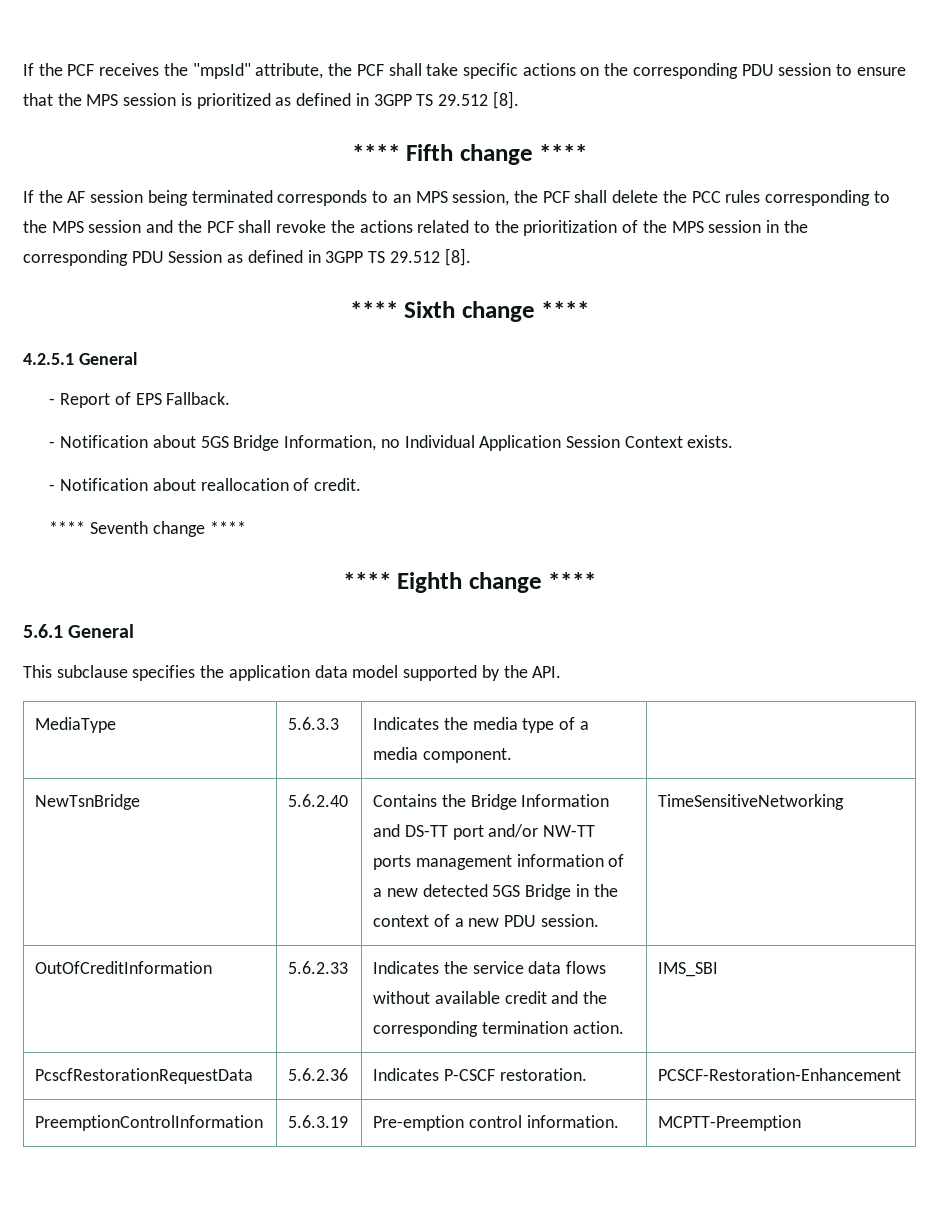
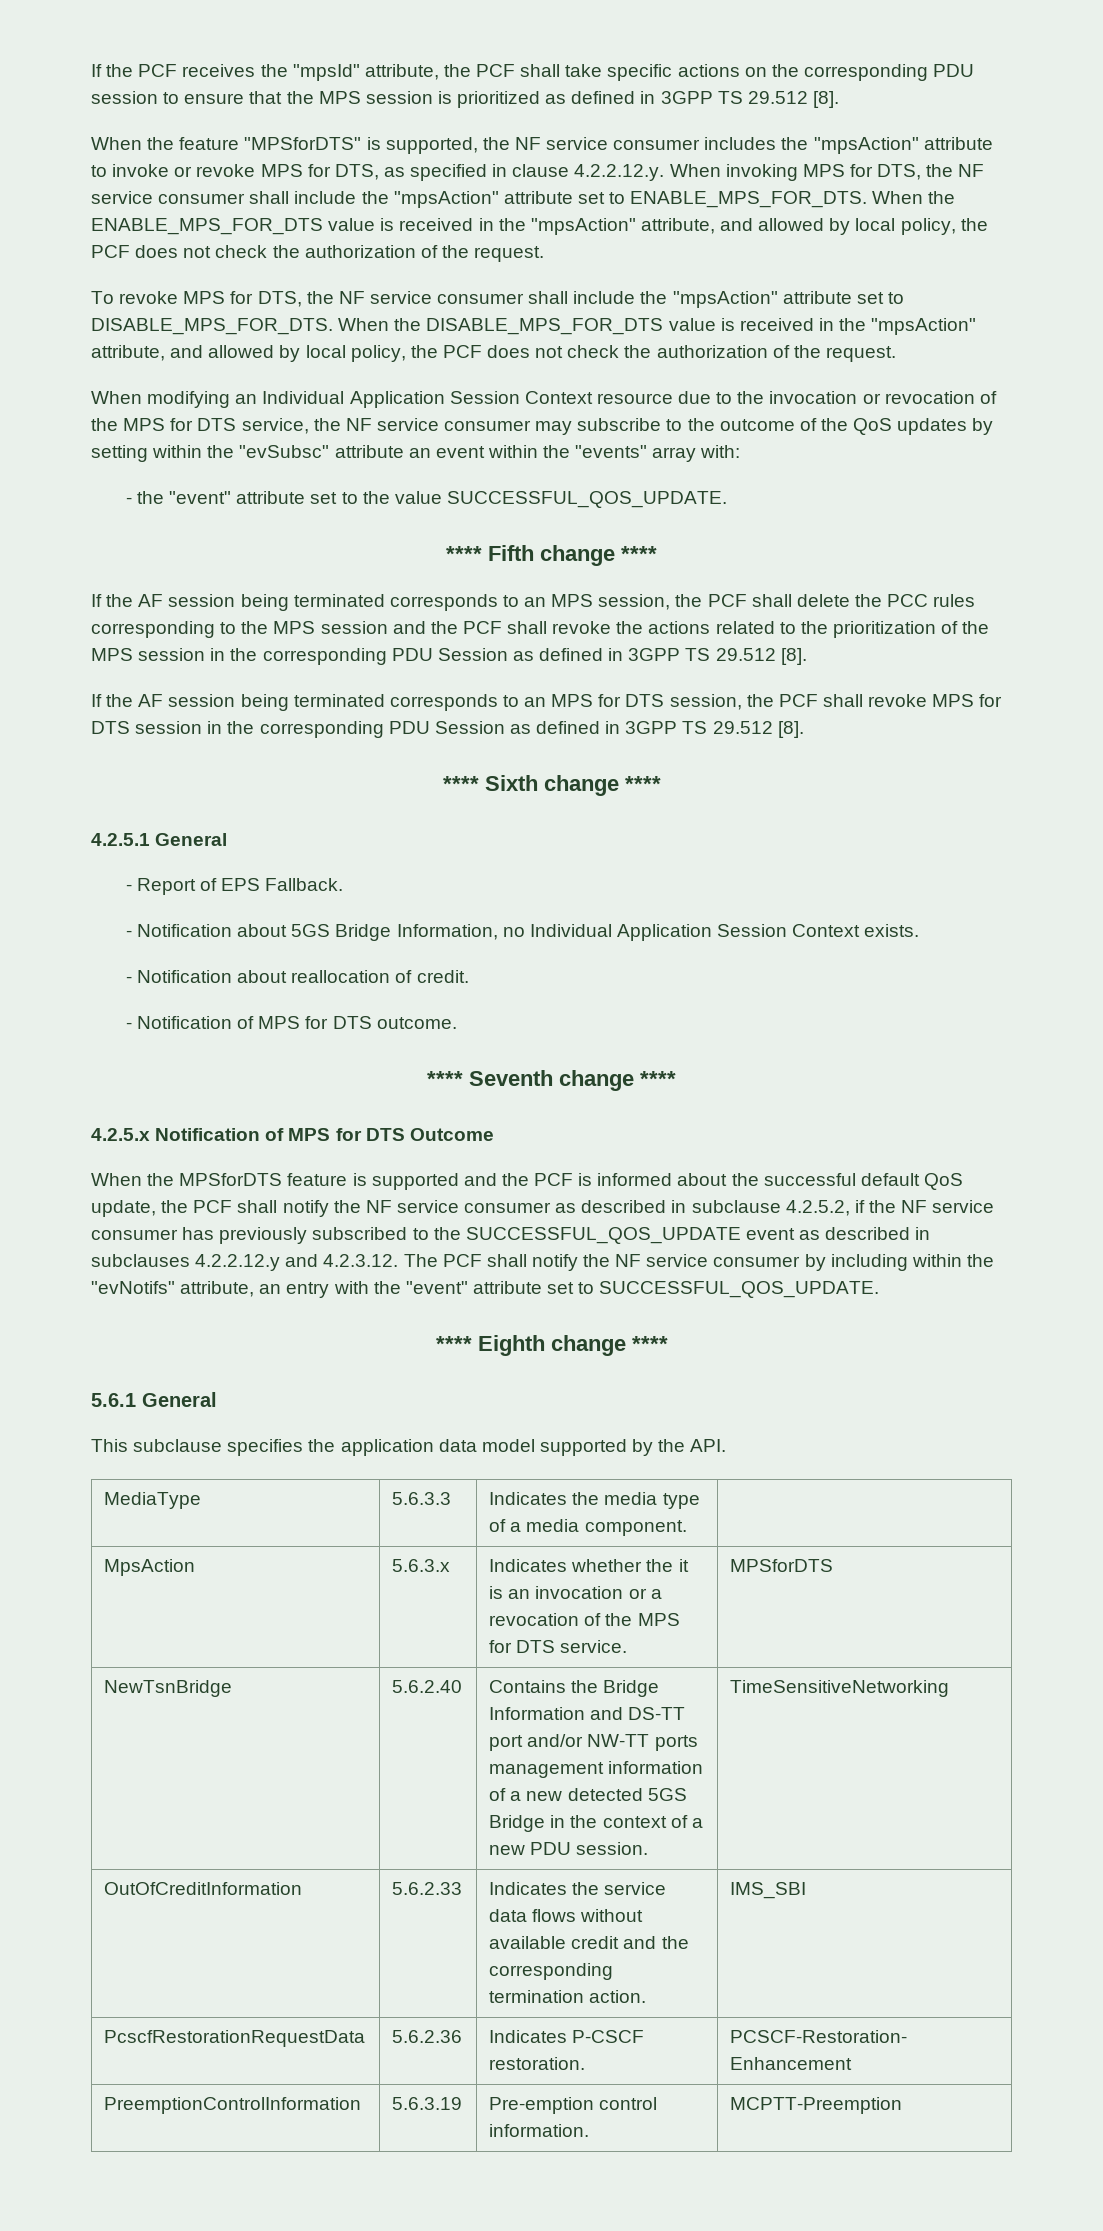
+ When the feature "MPSforDTS" is supported, the NF service consumer includes the "mpsAction" attribute to invoke or revoke MPS for DTS, as specified in clause 4.2.2.12.y. When invoking MPS for DTS, the NF service consumer shall include the "mpsAction" attribute set to ENABLE_MPS_FOR_DTS. When the ENABLE_MPS_FOR_DTS value is received in the "mpsAction" attribute, and allowed by local policy, the PCF does not check the authorization of the request.
+ To revoke MPS for DTS, the NF service consumer shall include the "mpsAction" attribute set to DISABLE_MPS_FOR_DTS. When the DISABLE_MPS_FOR_DTS value is received in the "mpsAction" attribute, and allowed by local policy, the PCF does not check the authorization of the request.
+ When modifying an Individual Application Session Context resource due to the invocation or revocation of the MPS for DTS service, the NF service consumer may subscribe to the outcome of the QoS updates by setting within the "evSubsc" attribute an event within the "events" array with:
+ - the "event" attribute set to the value SUCCESSFUL_QOS_UPDATE.
+ If the AF session being terminated corresponds to an MPS for DTS session, the PCF shall revoke MPS for DTS session in the corresponding PDU Session as defined in 3GPP TS 29.512 [8].
+ - Notification of MPS for DTS outcome.
  **** Seventh change ****
+ 4.2.5.x Notification of MPS for DTS Outcome
+ When the MPSforDTS feature is supported and the PCF is informed about the successful default QoS update, the PCF shall notify the NF service consumer as described in subclause 4.2.5.2, if the NF service consumer has previously subscribed to the SUCCESSFUL_QOS_UPDATE event as described in subclauses 4.2.2.12.y and 4.2.3.12. The PCF shall notify the NF service consumer by including within the "evNotifs" attribute, an entry with the "event" attribute set to SUCCESSFUL_QOS_UPDATE.
+ MpsAction | 5.6.3.x | Indicates whether the it is an invocation or a revocation of the MPS for DTS service. | MPSforDTS

